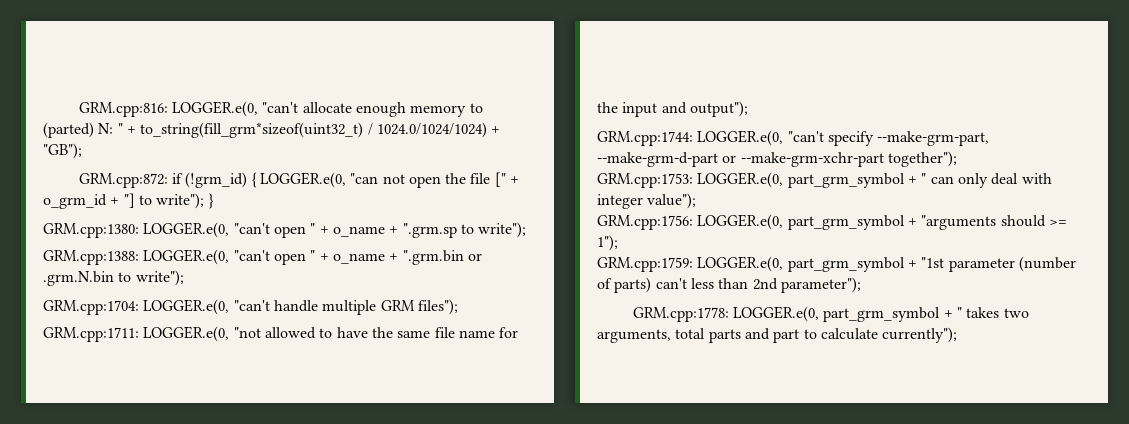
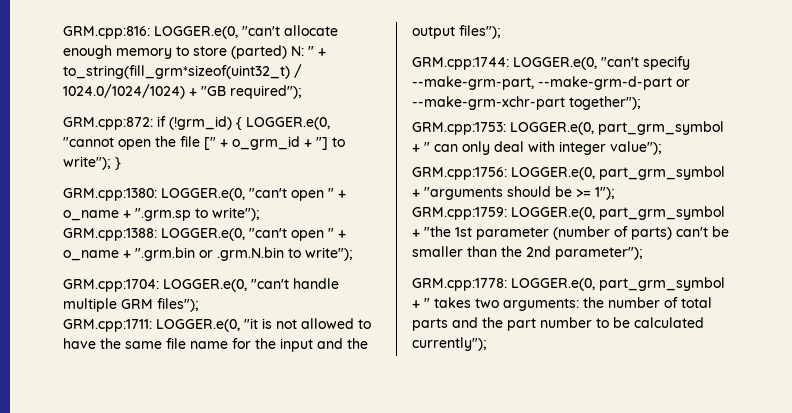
- GRM.cpp:816: LOGGER.e(0, "can't allocate enough memory to (parted) N: " + to_string(fill_grm*sizeof(uint32_t) / 1024.0/1024/1024) + "GB");
+ GRM.cpp:816: LOGGER.e(0, "can't allocate enough memory to store (parted) N: " + to_string(fill_grm*sizeof(uint32_t) / 1024.0/1024/1024) + "GB required");
- GRM.cpp:872: if (!grm_id) { LOGGER.e(0, "can not open the file [" + o_grm_id + "] to write"); }
+ GRM.cpp:872: if (!grm_id) { LOGGER.e(0, "cannot open the file [" + o_grm_id + "] to write"); }
- GRM.cpp:1711: LOGGER.e(0, "not allowed to have the same file name for the input and output");
+ GRM.cpp:1711: LOGGER.e(0, "it is not allowed to have the same file name for the input and the output files");
- GRM.cpp:1756: LOGGER.e(0, part_grm_symbol + "arguments should >= 1");
+ GRM.cpp:1756: LOGGER.e(0, part_grm_symbol + "arguments should be >= 1");
- GRM.cpp:1759: LOGGER.e(0, part_grm_symbol + "1st parameter (number of parts) can't less than 2nd parameter");
+ GRM.cpp:1759: LOGGER.e(0, part_grm_symbol + "the 1st parameter (number of parts) can't be smaller than the 2nd parameter");
- GRM.cpp:1778: LOGGER.e(0, part_grm_symbol + " takes two arguments, total parts and part to calculate currently");
+ GRM.cpp:1778: LOGGER.e(0, part_grm_symbol + " takes two arguments: the number of total parts and the part number to be calculated currently");

